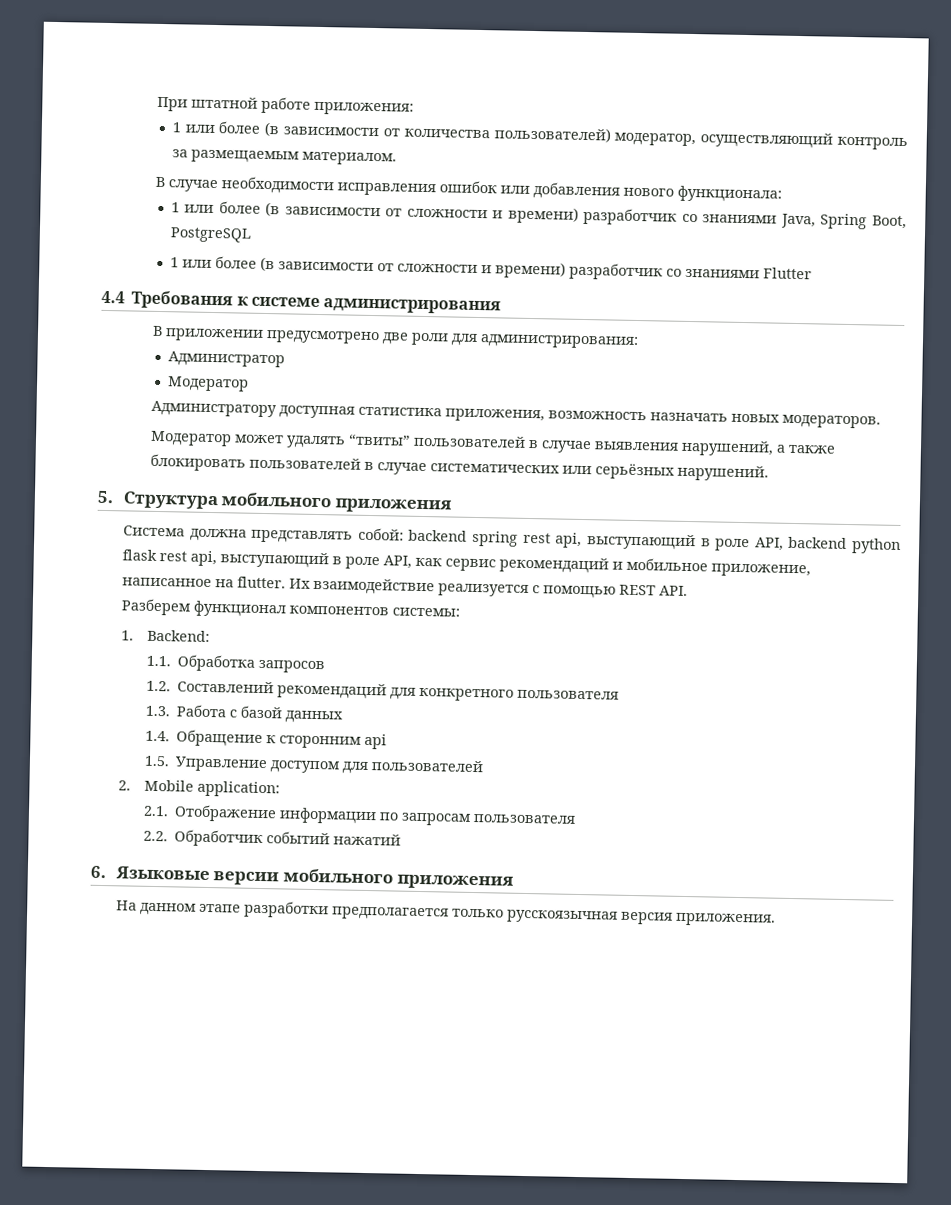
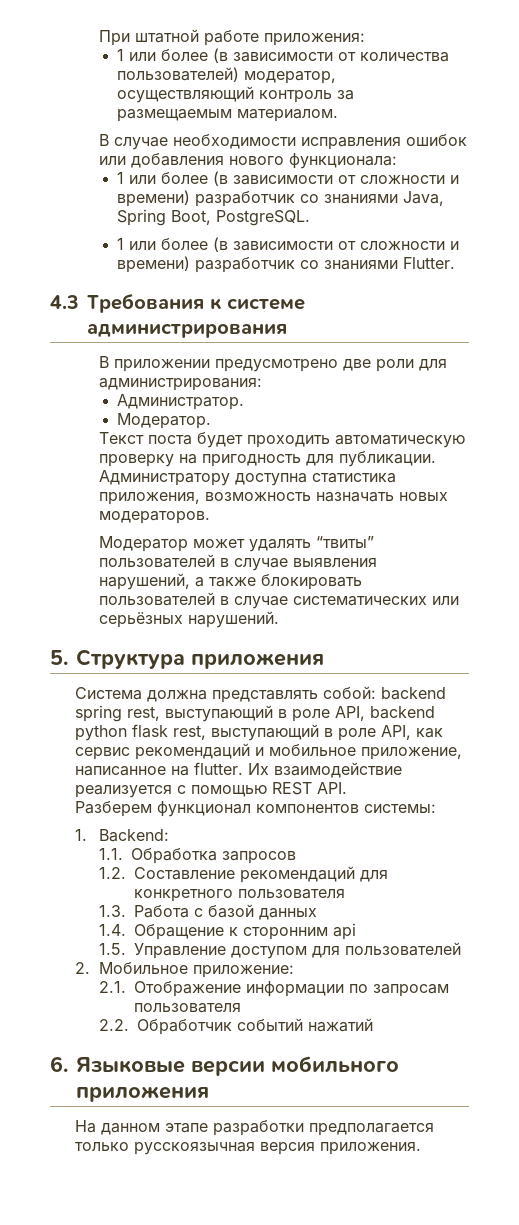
- 1 или более (в зависимости от сложности и времени) разработчик со знаниями Java, Spring Boot, PostgreSQL
+ 1 или более (в зависимости от сложности и времени) разработчик со знаниями Java, Spring Boot, PostgreSQL.
- 1 или более (в зависимости от сложности и времени) разработчик со знаниями Flutter
- 4.4 Требования к системе администрирования
+ 1 или более (в зависимости от сложности и времени) разработчик со знаниями Flutter.
+ 4.3 Требования к системе администрирования
- Администратор
- Модератор
- Администратору доступная статистика приложения, возможность назначать новых модераторов.
+ Администратор.
+ Модератор.
+ Текст поста будет проходить автоматическую проверку на пригодность для публикации. Администратору доступна статистика приложения, возможность назначать новых модераторов.
- 5. Структура мобильного приложения
+ 5. Структура приложения
- Система должна представлять собой: backend spring rest api, выступающий в роле API, backend python flask rest api, выступающий в роле API, как сервис рекомендаций и мобильное приложение, написанное на flutter.
+ Система должна представлять собой: backend spring rest, выступающий в роле API, backend python flask rest, выступающий в роле API, как сервис рекомендаций и мобильное приложение, написанное на flutter.
- 1.2. Составлений рекомендаций для конкретного пользователя
+ 1.2. Составление рекомендаций для конкретного пользователя
- 2. Mobile application:
+ 2. Мобильное приложение:

